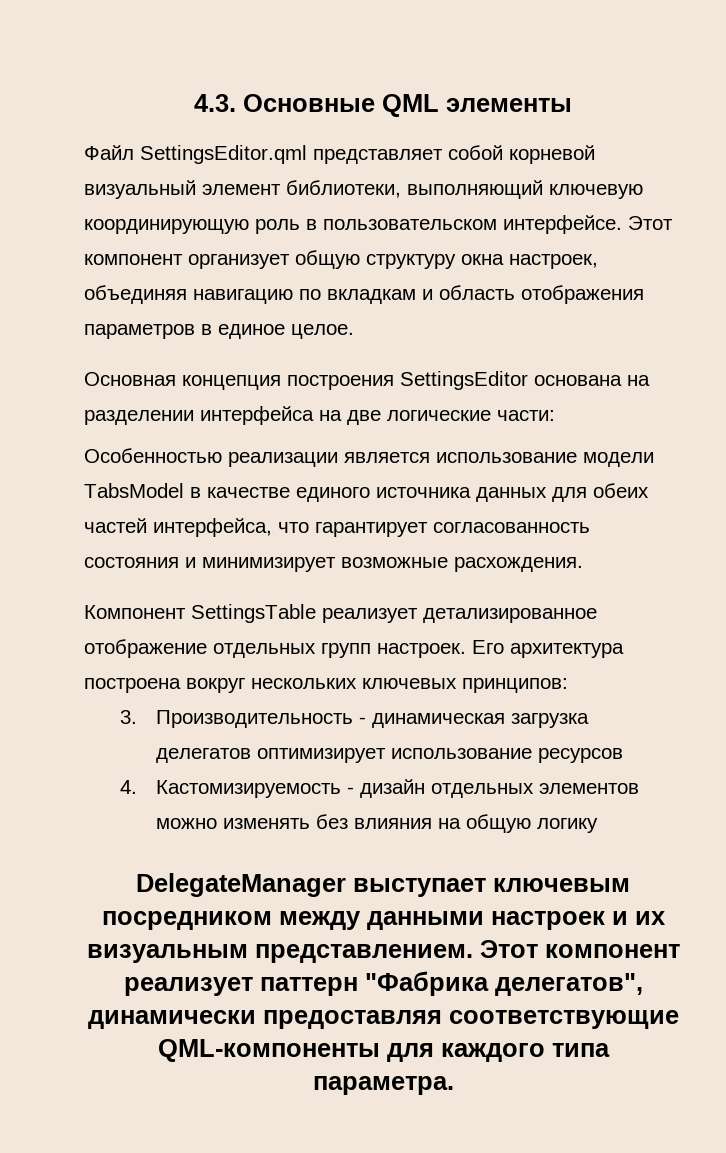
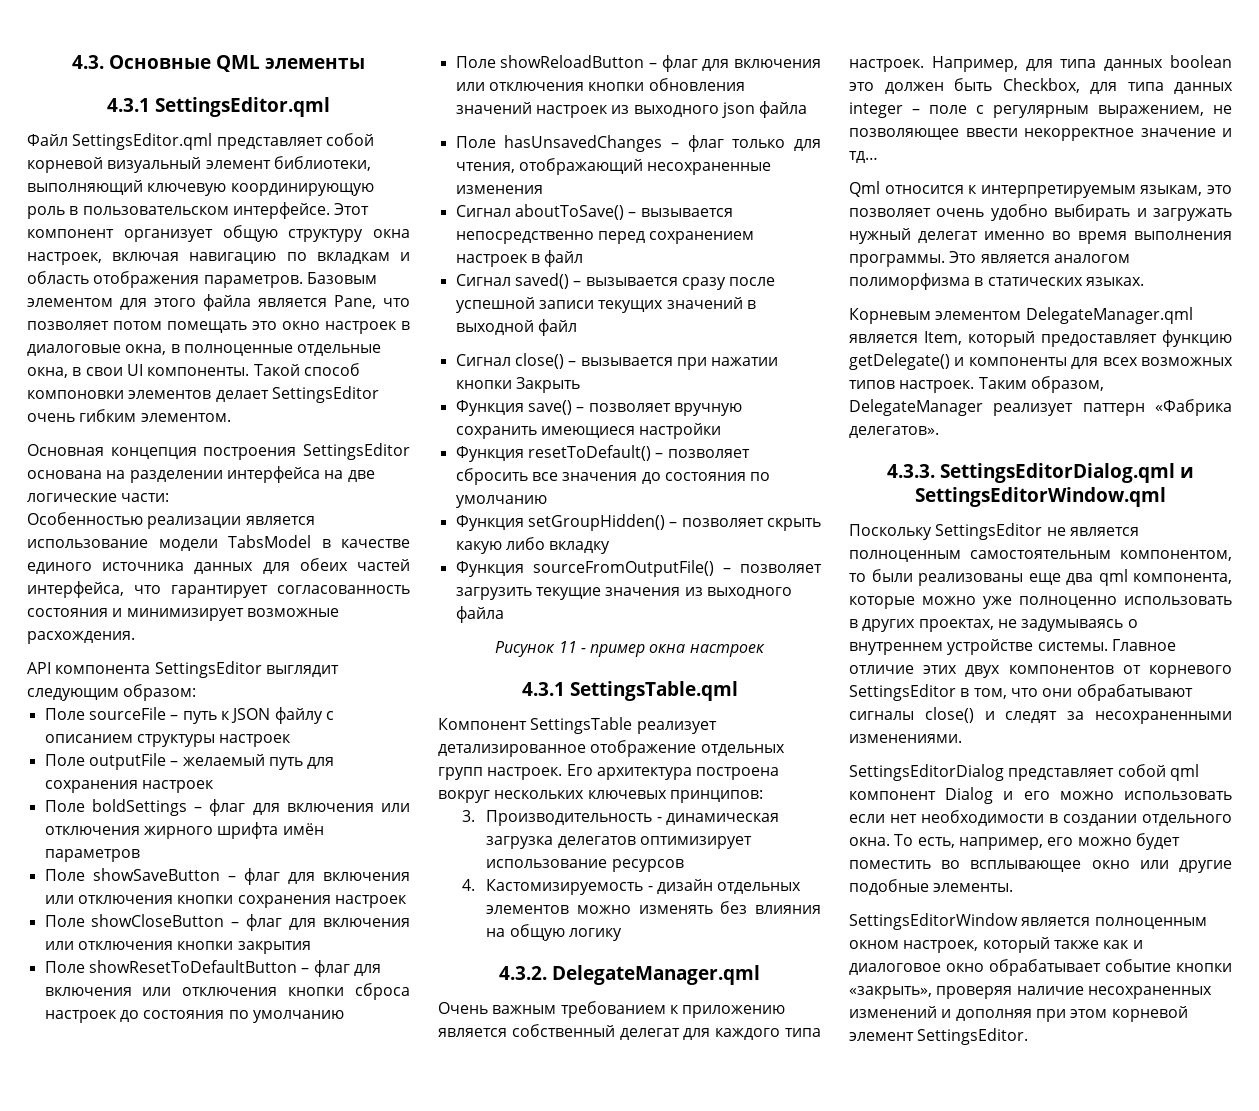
+ 4.3.1 SettingsEditor.qml
- Этот компонент организует общую структуру окна настроек, объединяя навигацию по вкладкам и область отображения параметров в единое целое.
+ Этот компонент организует общую структуру окна настроек, включая навигацию по вкладкам и область отображения параметров. Базовым элементом для этого файла является Pane, что позволяет потом помещать это окно настроек в диалоговые окна, в полноценные отдельные окна, в свои UI компоненты. Такой способ компоновки элементов делает SettingsEditor очень гибким элементом.
+ API компонента SettingsEditor выглядит следующим образом:
+ Поле sourceFile – путь к JSON файлу с описанием структуры настроек
+ Поле outputFile – желаемый путь для сохранения настроек
+ Поле boldSettings – флаг для включения или отключения жирного шрифта имён параметров
+ Поле showSaveButton – флаг для включения или отключения кнопки сохранения настроек
+ Поле showCloseButton – флаг для включения или отключения кнопки закрытия
+ Поле showResetToDefaultButton – флаг для включения или отключения кнопки сброса настроек до состояния по умолчанию
+ Поле showReloadButton – флаг для включения или отключения кнопки обновления значений настроек из выходного json файла
+ Поле hasUnsavedChanges – флаг только для чтения, отображающий несохраненные изменения
+ Сигнал aboutToSave() – вызывается непосредственно перед сохранением настроек в файл
+ Сигнал saved() – вызывается сразу после успешной записи текущих значений в выходной файл
+ Сигнал close() – вызывается при нажатии кнопки Закрыть
+ Функция save() – позволяет вручную сохранить имеющиеся настройки
+ Функция resetToDefault() – позволяет сбросить все значения до состояния по умолчанию
+ Функция setGroupHidden() – позволяет скрыть какую либо вкладку
+ Функция sourceFromOutputFile() – позволяет загрузить текущие значения из выходного файла
+ Рисунок 11 - пример окна настроек
+ 4.3.1 SettingsTable.qml
- DelegateManager выступает ключевым посредником между данными настроек и их визуальным представлением. Этот компонент реализует паттерн "Фабрика делегатов", динамически предоставляя соответствующие QML-компоненты для каждого типа параметра.
+ 4.3.2. DelegateManager.qml
+ Очень важным требованием к приложению является собственный делегат для каждого типа настроек. Например, для типа данных boolean это должен быть Checkbox, для типа данных integer – поле с регулярным выражением, не позволяющее ввести некорректное значение и тд…
+ Qml относится к интерпретируемым языкам, это позволяет очень удобно выбирать и загружать нужный делегат именно во время выполнения программы. Это является аналогом полиморфизма в статических языках.
+ Корневым элементом DelegateManager.qml является Item, который предоставляет функцию getDelegate() и компоненты для всех возможных типов настроек. Таким образом, DelegateManager реализует паттерн «Фабрика делегатов».
+ 4.3.3. SettingsEditorDialog.qml и SettingsEditorWindow.qml
+ Поскольку SettingsEditor не является полноценным самостоятельным компонентом, то были реализованы еще два qml компонента, которые можно уже полноценно использовать в других проектах, не задумываясь о внутреннем устройстве системы. Главное отличие этих двух компонентов от корневого SettingsEditor в том, что они обрабатывают сигналы close() и следят за несохраненными изменениями.
+ SettingsEditorDialog представляет собой qml компонент Dialog и его можно использовать если нет необходимости в создании отдельного окна. То есть, например, его можно будет поместить во всплывающее окно или другие подобные элементы.
+ SettingsEditorWindow является полноценным окном настроек, который также как и диалоговое окно обрабатывает событие кнопки «закрыть», проверяя наличие несохраненных изменений и дополняя при этом корневой элемент SettingsEditor.

